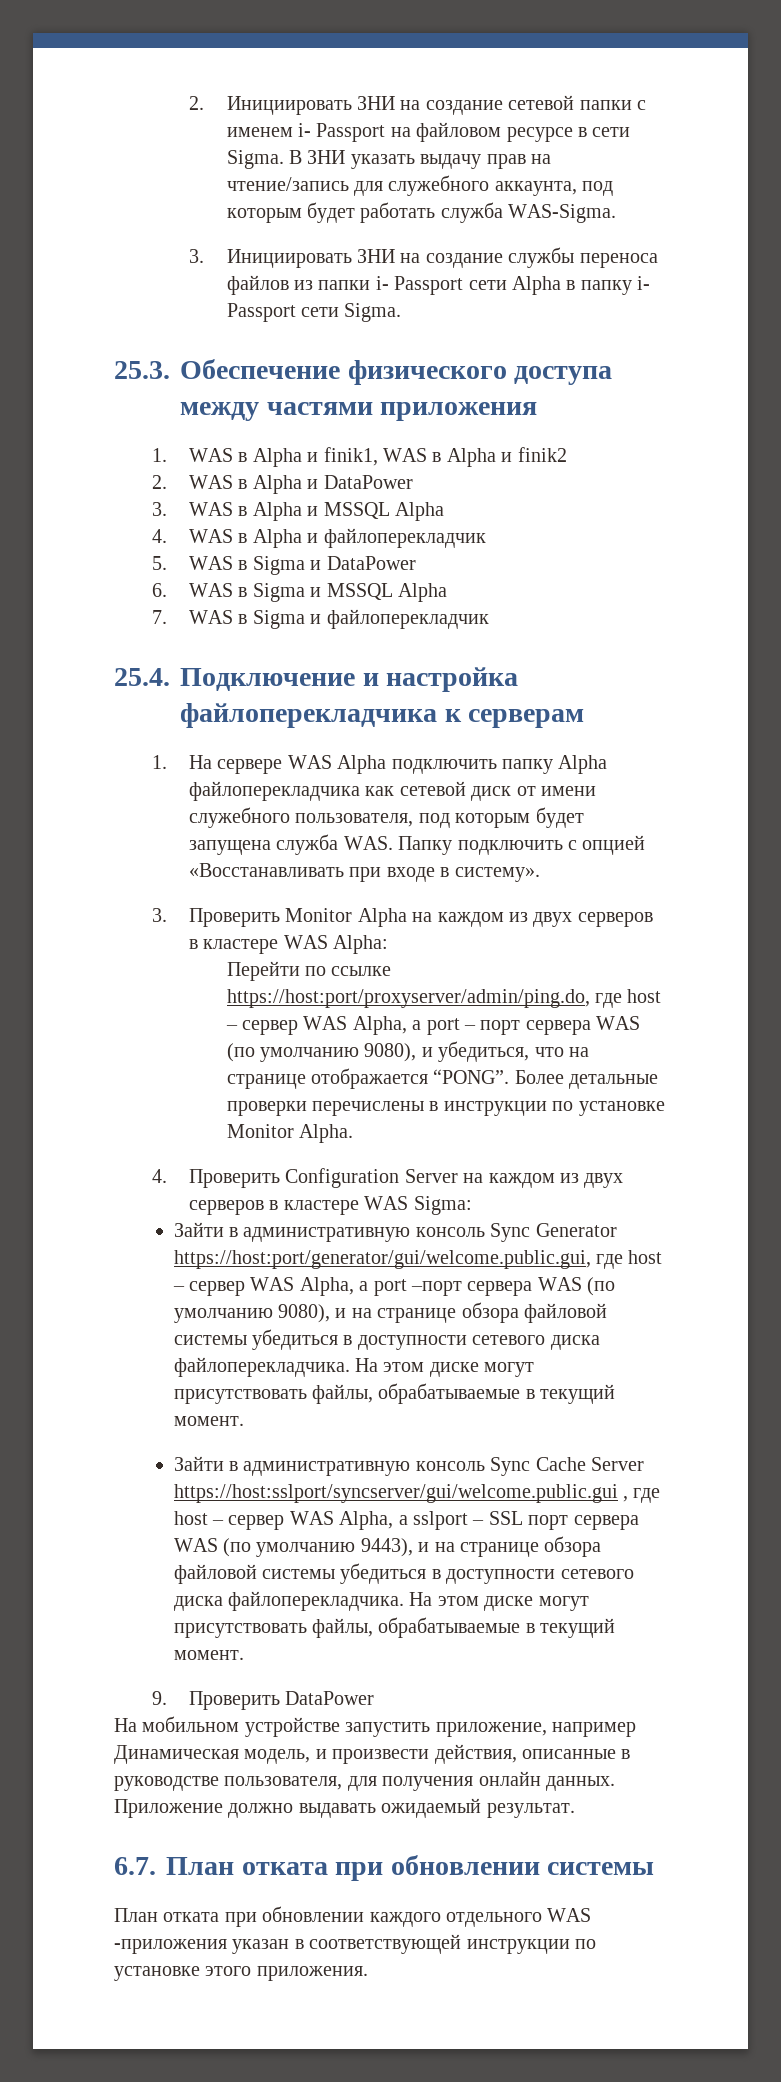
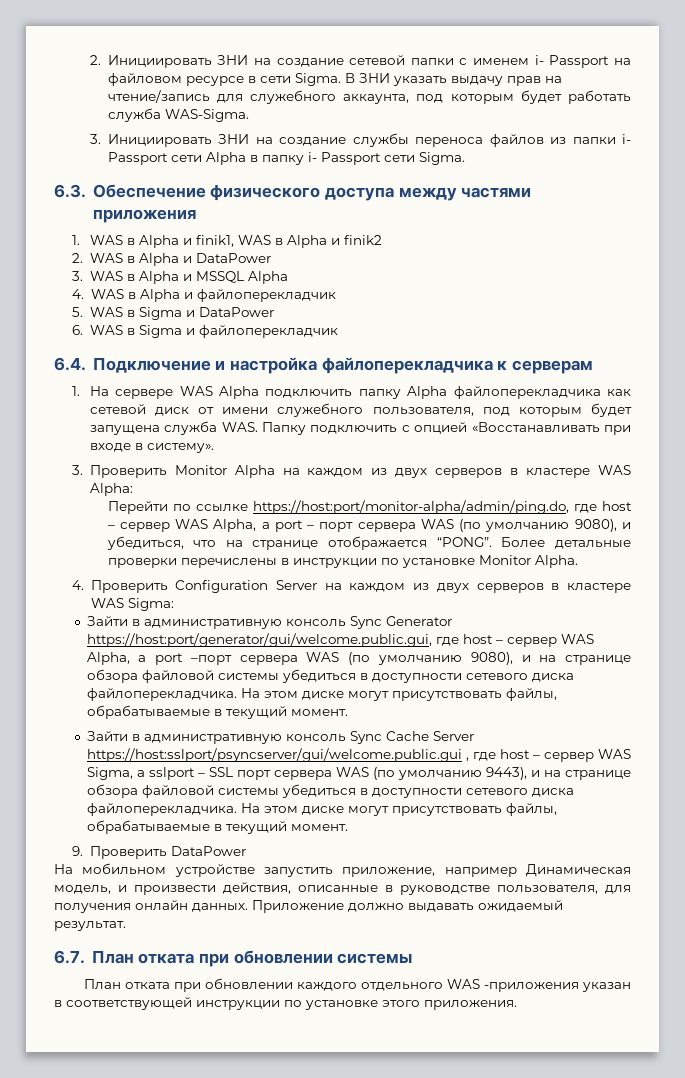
- 25.3. Обеспечение физического доступа между частями приложения
+ 6.3. Обеспечение физического доступа между частями приложения
- 6. WAS в Sigma и MSSQL Alpha
- 7. WAS в Sigma и файлоперекладчик
- 25.4. Подключение и настройка файлоперекладчика к серверам
+ 6. WAS в Sigma и файлоперекладчик
+ 6.4. Подключение и настройка файлоперекладчика к серверам
- Перейти по ссылке https://host:port/proxyserver/admin/ping.do, где host – сервер WAS Alpha, а port – порт сервера WAS (по умолчанию 9080), и убедиться, что на странице отображается “PONG”.
+ Перейти по ссылке https://host:port/monitor-alpha/admin/ping.do, где host – сервер WAS Alpha, а port – порт сервера WAS (по умолчанию 9080), и убедиться, что на странице отображается “PONG”.
- Зайти в административную консоль Sync Cache Server https://host:sslport/syncserver/gui/welcome.public.gui , где host – сервер WAS Alpha, а sslport – SSL порт сервера WAS (по умолчанию 9443), и на странице обзора файловой системы убедиться в доступности сетевого диска файлоперекладчика.
+ Зайти в административную консоль Sync Cache Server https://host:sslport/psyncserver/gui/welcome.public.gui , где host – сервер WAS Sigma, а sslport – SSL порт сервера WAS (по умолчанию 9443), и на странице обзора файловой системы убедиться в доступности сетевого диска файлоперекладчика.

